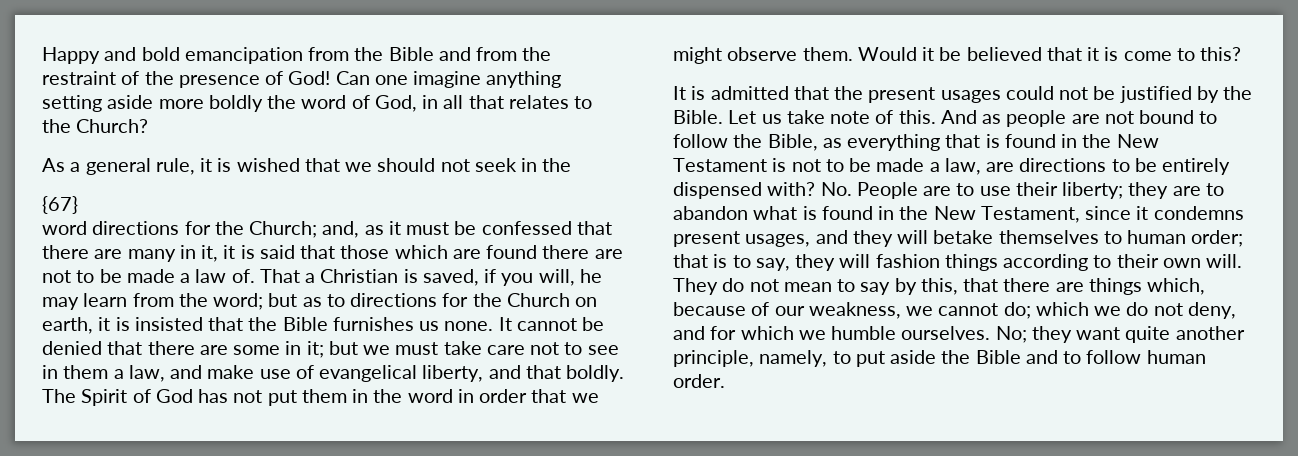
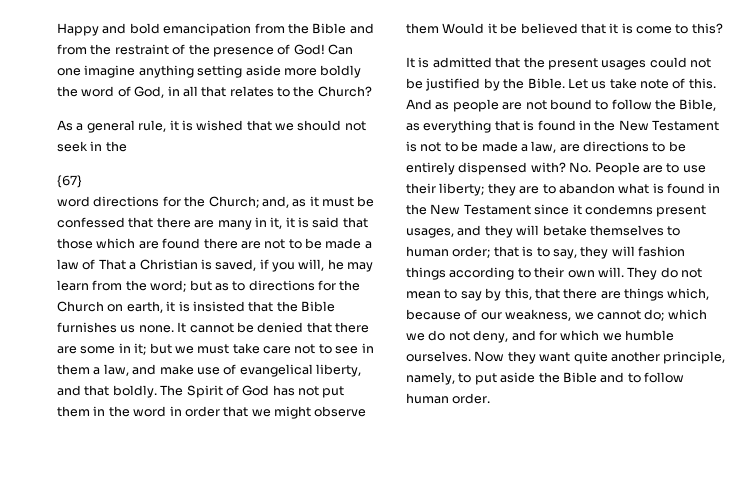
- and, as it must be confessed that there are many in it, it is said that those which are found there are not to be made a law of. That a Christian is saved, if you will, he may learn from the word;
+ and, as it must be confessed that there are many in it, it is said that those which are found there are not to be made a law of That a Christian is saved, if you will, he may learn from the word;
- The Spirit of God has not put them in the word in order that we might observe them. Would it be believed that it is come to this?
+ The Spirit of God has not put them in the word in order that we might observe them Would it be believed that it is come to this?
- No. People are to use their liberty; they are to abandon what is found in the New Testament, since it condemns present usages, and they will betake themselves to human order; that is to say, they will fashion things according to their own will.
+ No. People are to use their liberty; they are to abandon what is found in the New Testament since it condemns present usages, and they will betake themselves to human order; that is to say, they will fashion things according to their own will.
- No; they want quite another principle, namely, to put aside the Bible and to follow human order.
+ Now they want quite another principle, namely, to put aside the Bible and to follow human order.

